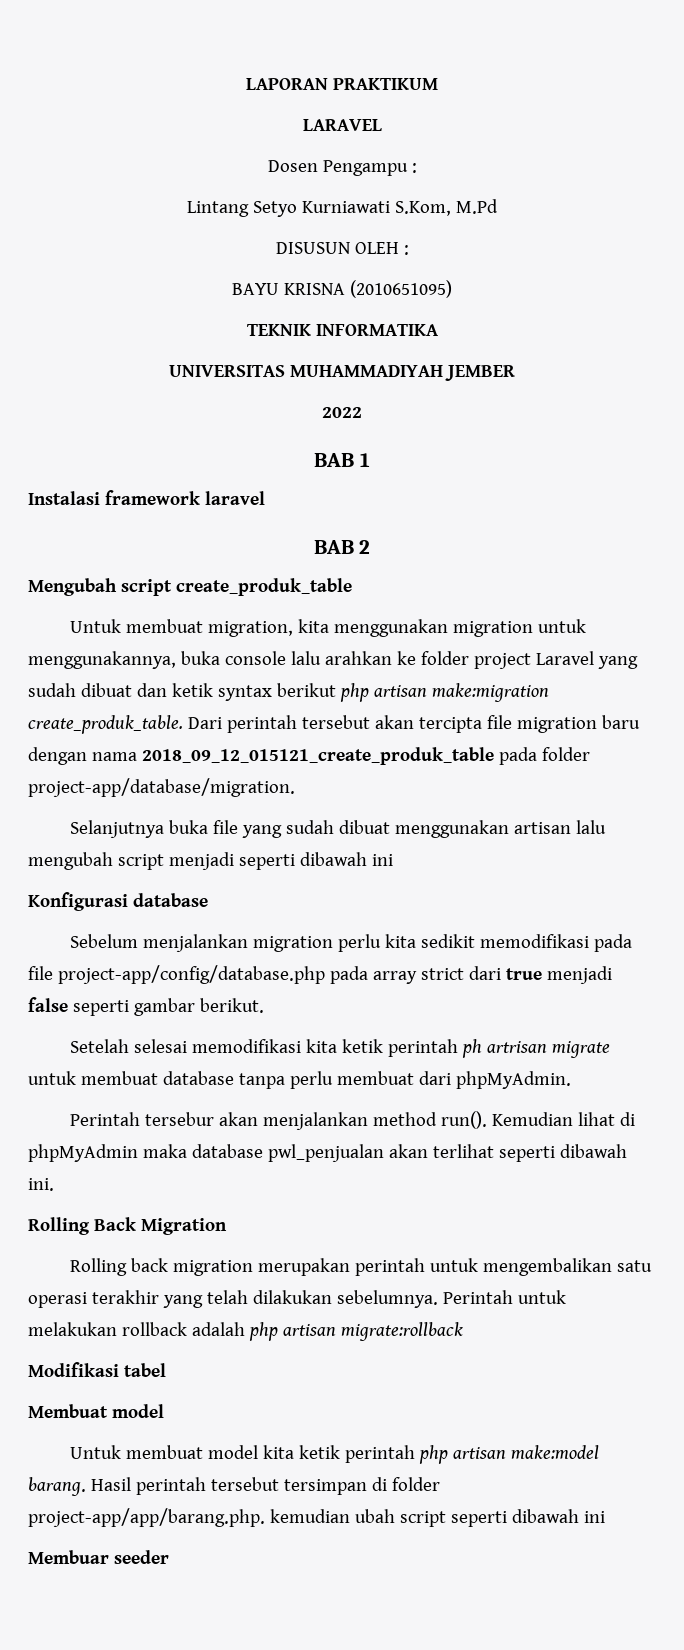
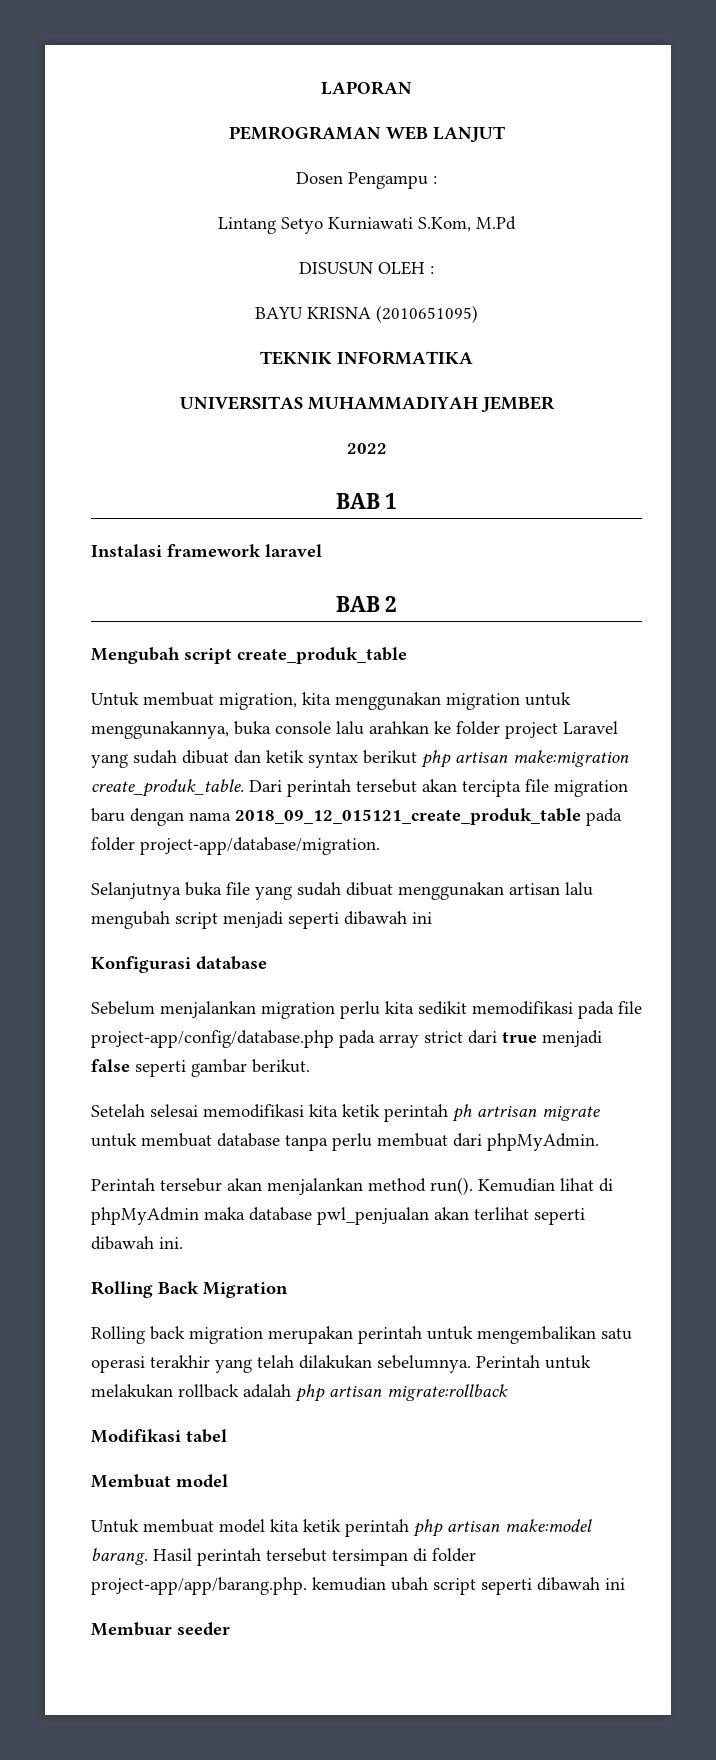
- LAPORAN PRAKTIKUM
- LARAVEL
+ LAPORAN
+ PEMROGRAMAN WEB LANJUT

